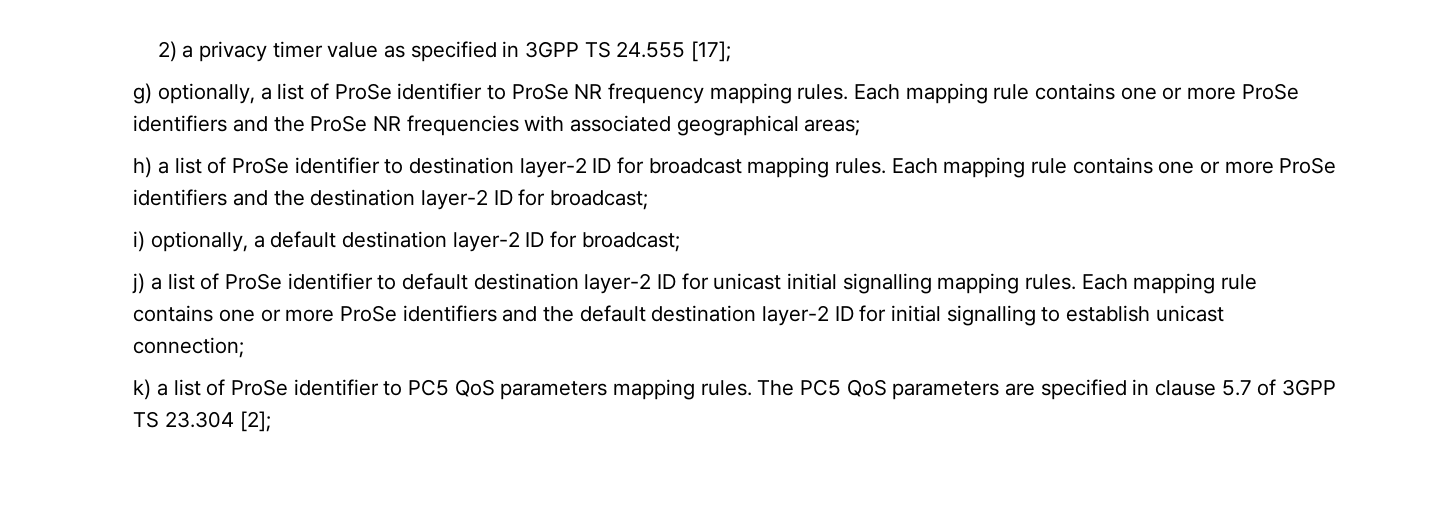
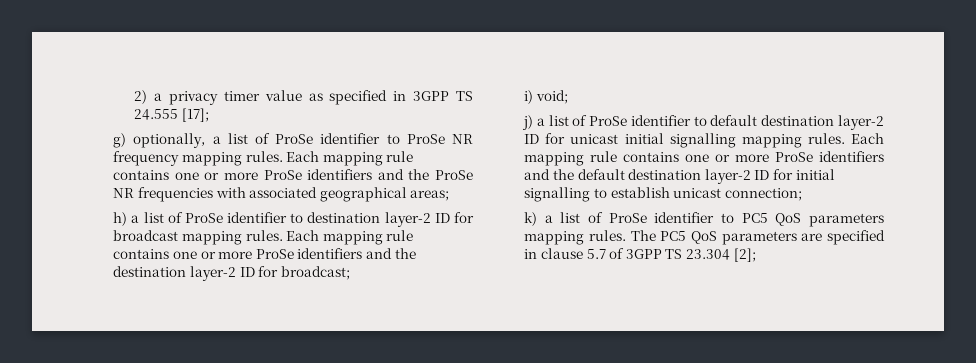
- i) optionally, a default destination layer-2 ID for broadcast;
+ i) void;

